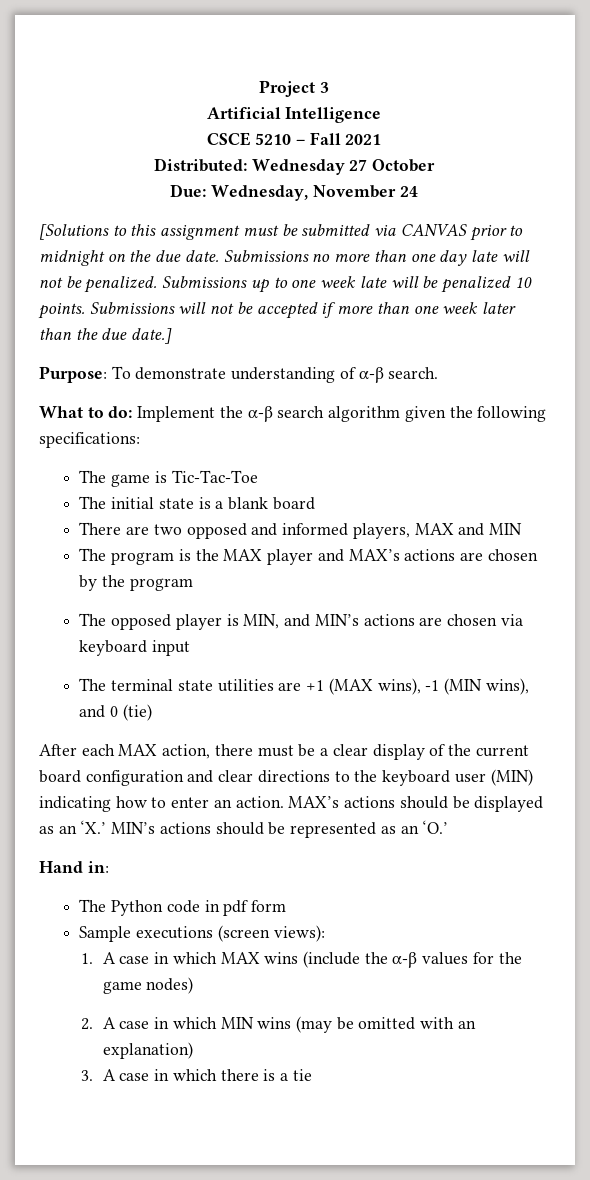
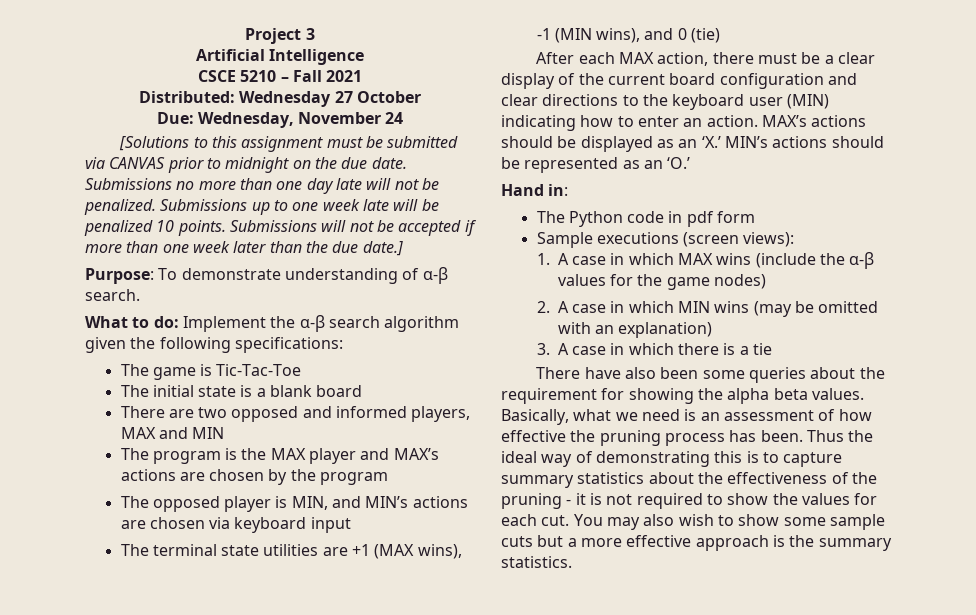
+ There have also been some queries about the requirement for showing the alpha beta values. Basically, what we need is an assessment of how effective the pruning process has been. Thus the ideal way of demonstrating this is to capture summary statistics about the effectiveness of the pruning - it is not required to show the values for each cut. You may also wish to show some sample cuts but a more effective approach is the summary statistics.

